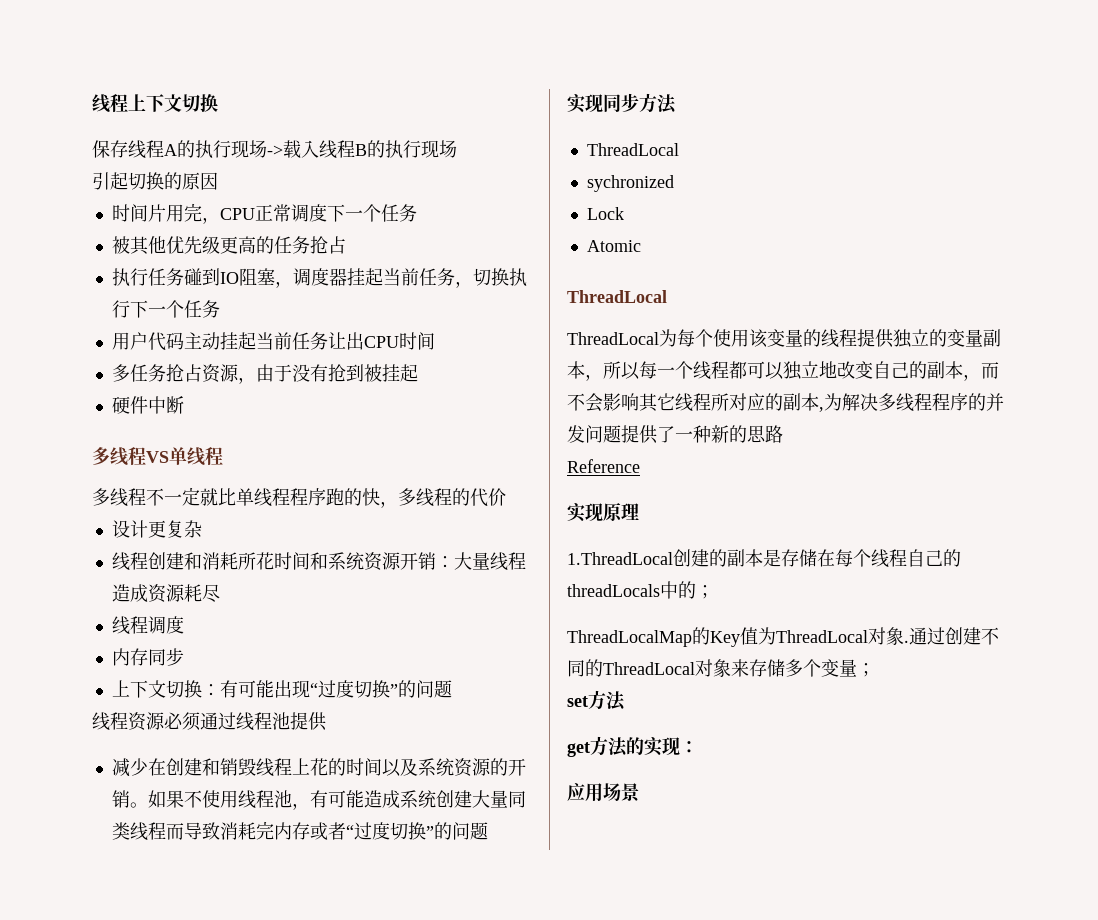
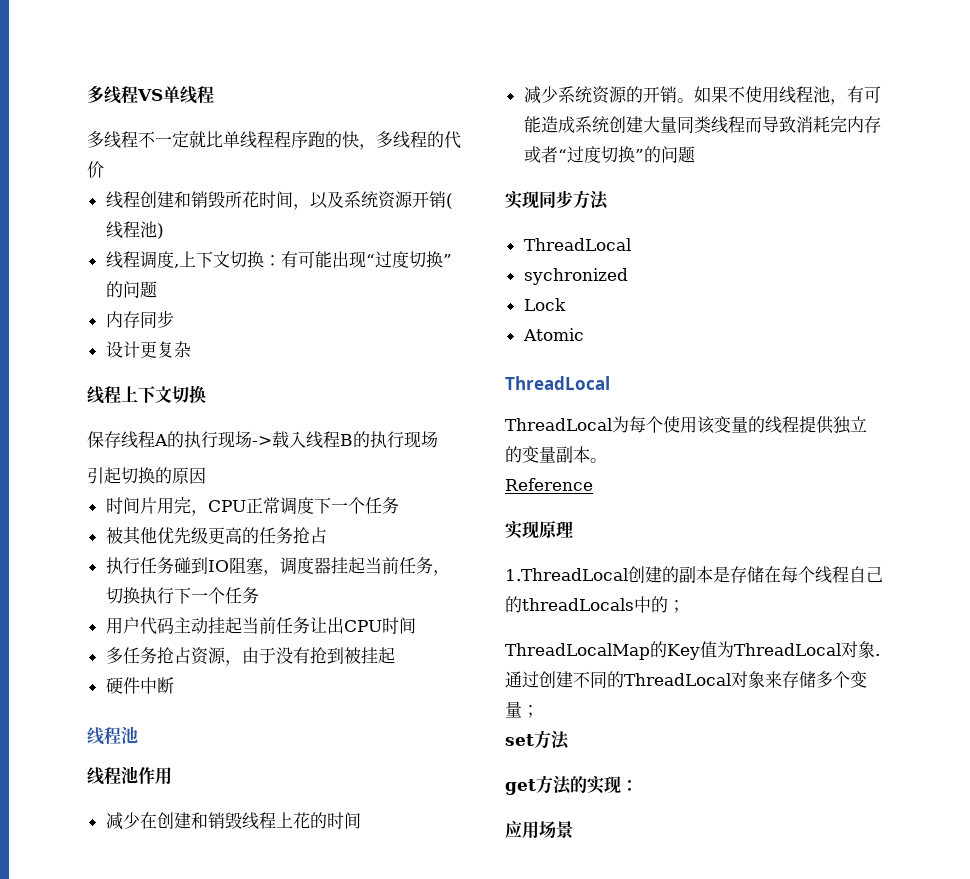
+ 多线程VS单线程
+ 多线程不一定就比单线程程序跑的快，多线程的代价
+ 线程创建和销毁所花时间，以及系统资源开销(线程池)
+ 线程调度,上下文切换：有可能出现“过度切换”的问题
+ 内存同步
+ 设计更复杂
  硬件中断
- 多线程VS单线程
- 多线程不一定就比单线程程序跑的快，多线程的代价
- 设计更复杂
- 线程创建和消耗所花时间和系统资源开销：大量线程造成资源耗尽
- 线程调度
- 内存同步
- 上下文切换：有可能出现“过度切换”的问题
- 线程资源必须通过线程池提供
+ 线程池
+ 线程池作用
- 减少在创建和销毁线程上花的时间以及系统资源的开销。
+ 减少在创建和销毁线程上花的时间
+ 减少系统资源的开销。
- ThreadLocal为每个使用该变量的线程提供独立的变量副本，所以每一个线程都可以独立地改变自己的副本，而不会影响其它线程所对应的副本,为解决多线程程序的并发问题提供了一种新的思路
+ ThreadLocal为每个使用该变量的线程提供独立的变量副本。

